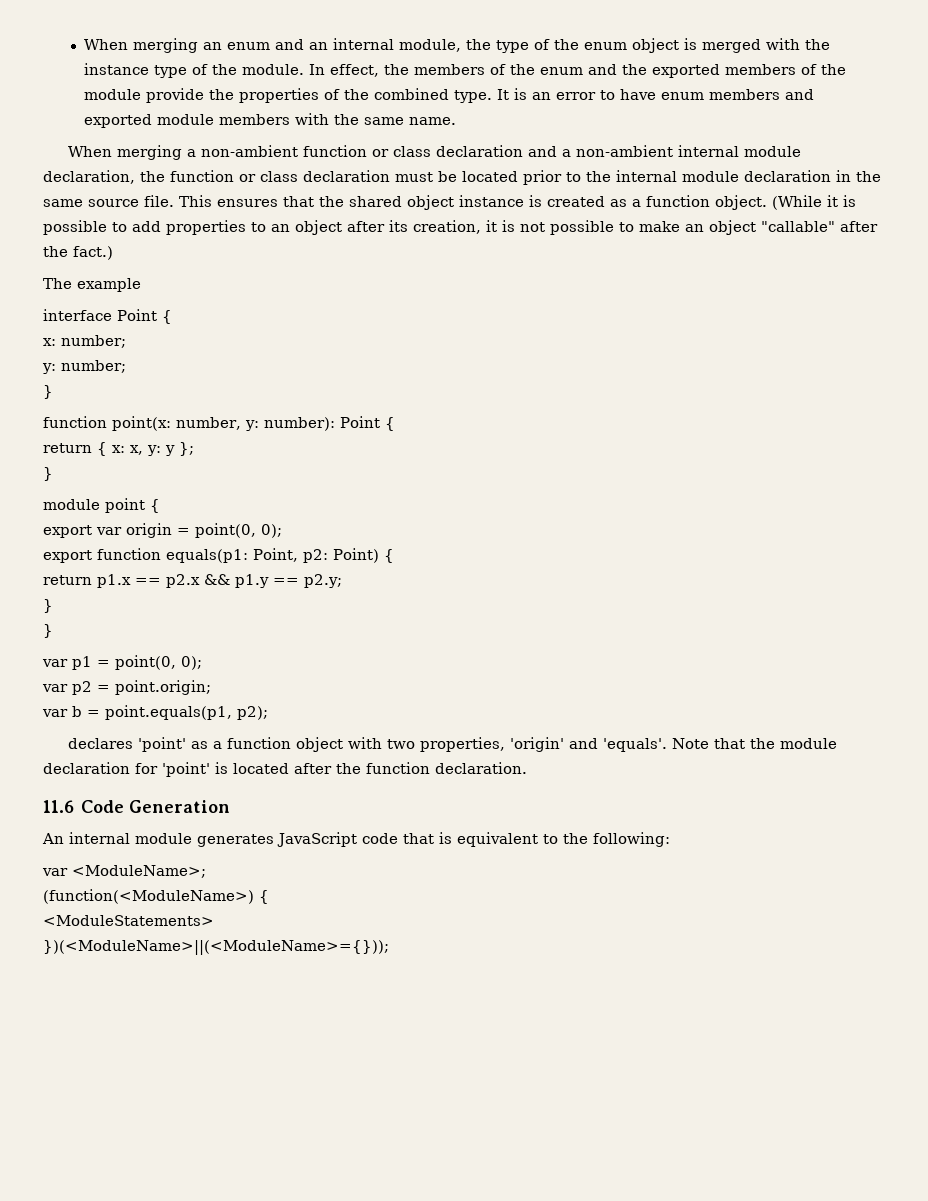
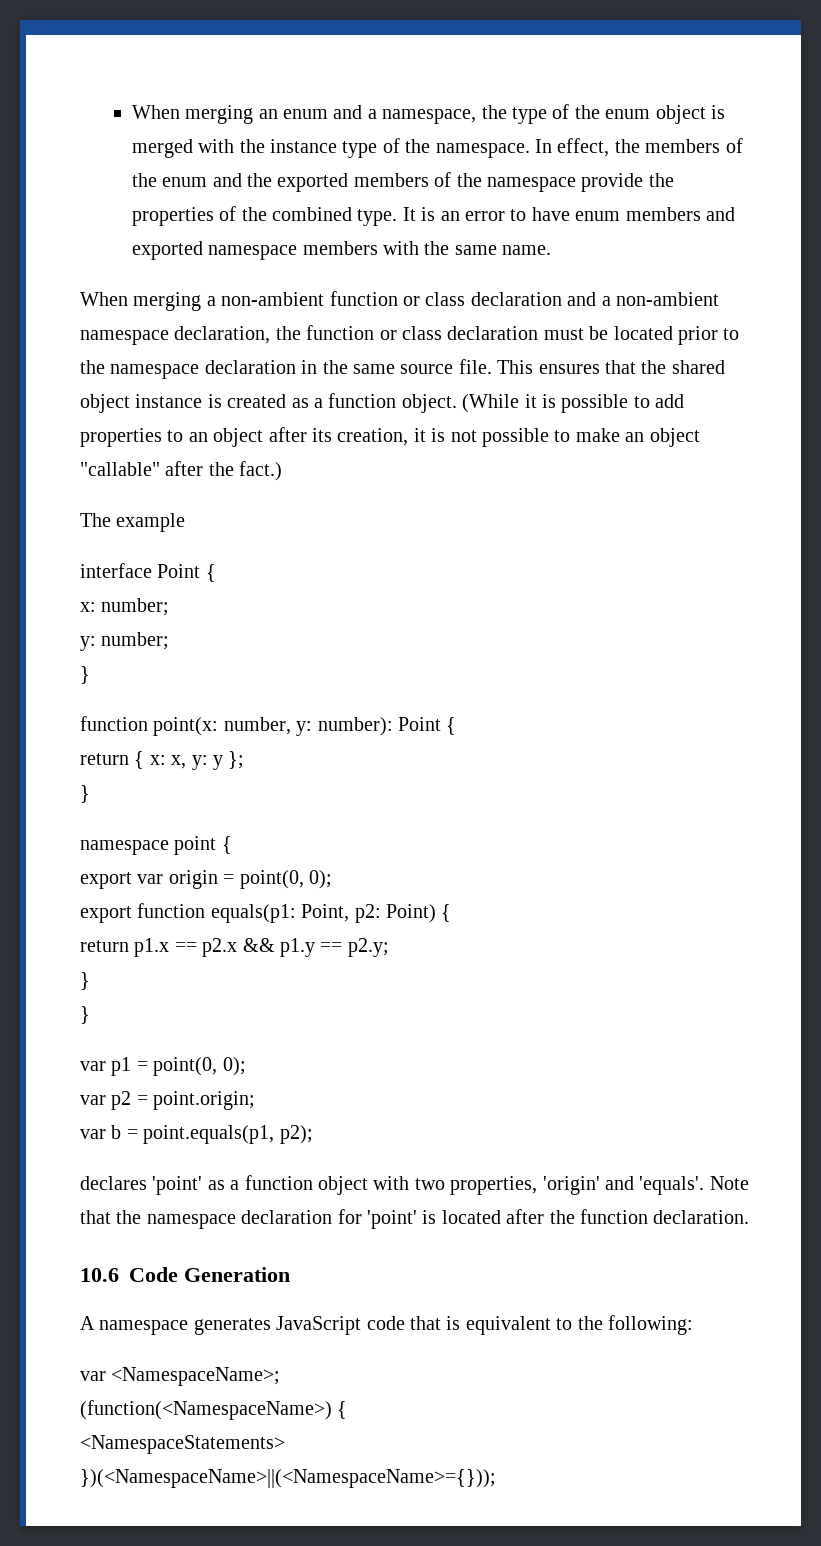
- When merging an enum and an internal module, the type of the enum object is merged with the instance type of the module.
+ When merging an enum and a namespace, the type of the enum object is merged with the instance type of the namespace.
- In effect, the members of the enum and the exported members of the module provide the properties of the combined type.
+ In effect, the members of the enum and the exported members of the namespace provide the properties of the combined type.
- It is an error to have enum members and exported module members with the same name.
+ It is an error to have enum members and exported namespace members with the same name.
- When merging a non-ambient function or class declaration and a non-ambient internal module declaration, the function or class declaration must be located prior to the internal module declaration in the same source file.
+ When merging a non-ambient function or class declaration and a non-ambient namespace declaration, the function or class declaration must be located prior to the namespace declaration in the same source file.
- module point {
+ namespace point {
- Note that the module declaration for 'point' is located after the function declaration.
+ Note that the namespace declaration for 'point' is located after the function declaration.
- 11.6 Code Generation
+ 10.6 Code Generation
- An internal module generates JavaScript code that is equivalent to the following:
+ A namespace generates JavaScript code that is equivalent to the following:
- var <ModuleName>;
- (function(<ModuleName>) {
- <ModuleStatements>
- })(<ModuleName>||(<ModuleName>={}));
+ var <NamespaceName>;
+ (function(<NamespaceName>) {
+ <NamespaceStatements>
+ })(<NamespaceName>||(<NamespaceName>={}));

